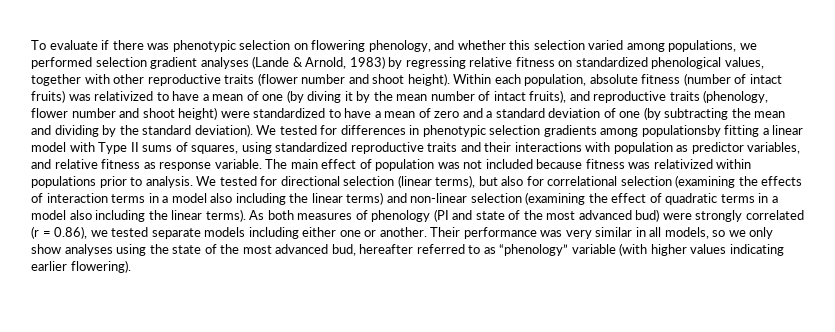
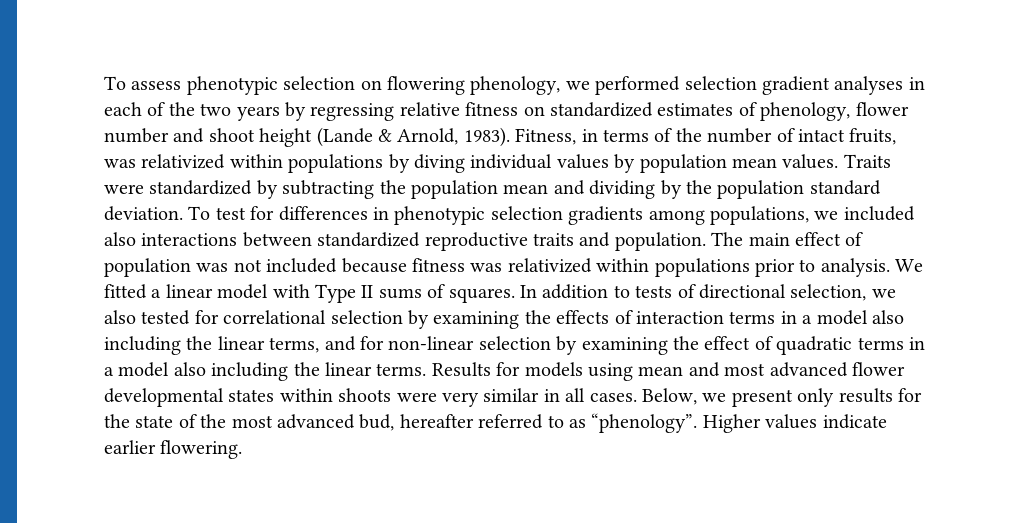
- To evaluate if there was phenotypic selection on flowering phenology, and whether this selection varied among populations, we performed selection gradient analyses (Lande & Arnold, 1983) by regressing relative fitness on standardized phenological values, together with other reproductive traits (flower number and shoot height). Within each population, absolute fitness (number of intact fruits) was relativized to have a mean of one (by diving it by the mean number of intact fruits), and reproductive traits (phenology, flower number and shoot height) were standardized to have a mean of zero and a standard deviation of one (by subtracting the mean and dividing by the standard deviation). We tested for differences in phenotypic selection gradients among populationsby fitting a linear model with Type II sums of squares, using standardized reproductive traits and their interactions with population as predictor variables, and relative fitness as response variable.
+ To assess phenotypic selection on flowering phenology, we performed selection gradient analyses in each of the two years by regressing relative fitness on standardized estimates of phenology, flower number and shoot height (Lande & Arnold, 1983). Fitness, in terms of the number of intact fruits, was relativized within populations by diving individual values by population mean values. Traits were standardized by subtracting the population mean and dividing by the population standard deviation. To test for differences in phenotypic selection gradients among populations, we included also interactions between standardized reproductive traits and population.
- We tested for directional selection (linear terms), but also for correlational selection (examining the effects of interaction terms in a model also including the linear terms) and non-linear selection (examining the effect of quadratic terms in a model also including the linear terms). As both measures of phenology (PI and state of the most advanced bud) were strongly correlated (r = 0.86), we tested separate models including either one or another. Their performance was very similar in all models, so we only show analyses using the state of the most advanced bud, hereafter referred to as “phenology” variable (with higher values indicating earlier flowering).
+ We fitted a linear model with Type II sums of squares. In addition to tests of directional selection, we also tested for correlational selection by examining the effects of interaction terms in a model also including the linear terms, and for non-linear selection by examining the effect of quadratic terms in a model also including the linear terms. Results for models using mean and most advanced flower developmental states within shoots were very similar in all cases. Below, we present only results for the state of the most advanced bud, hereafter referred to as “phenology”. Higher values indicate earlier flowering.

